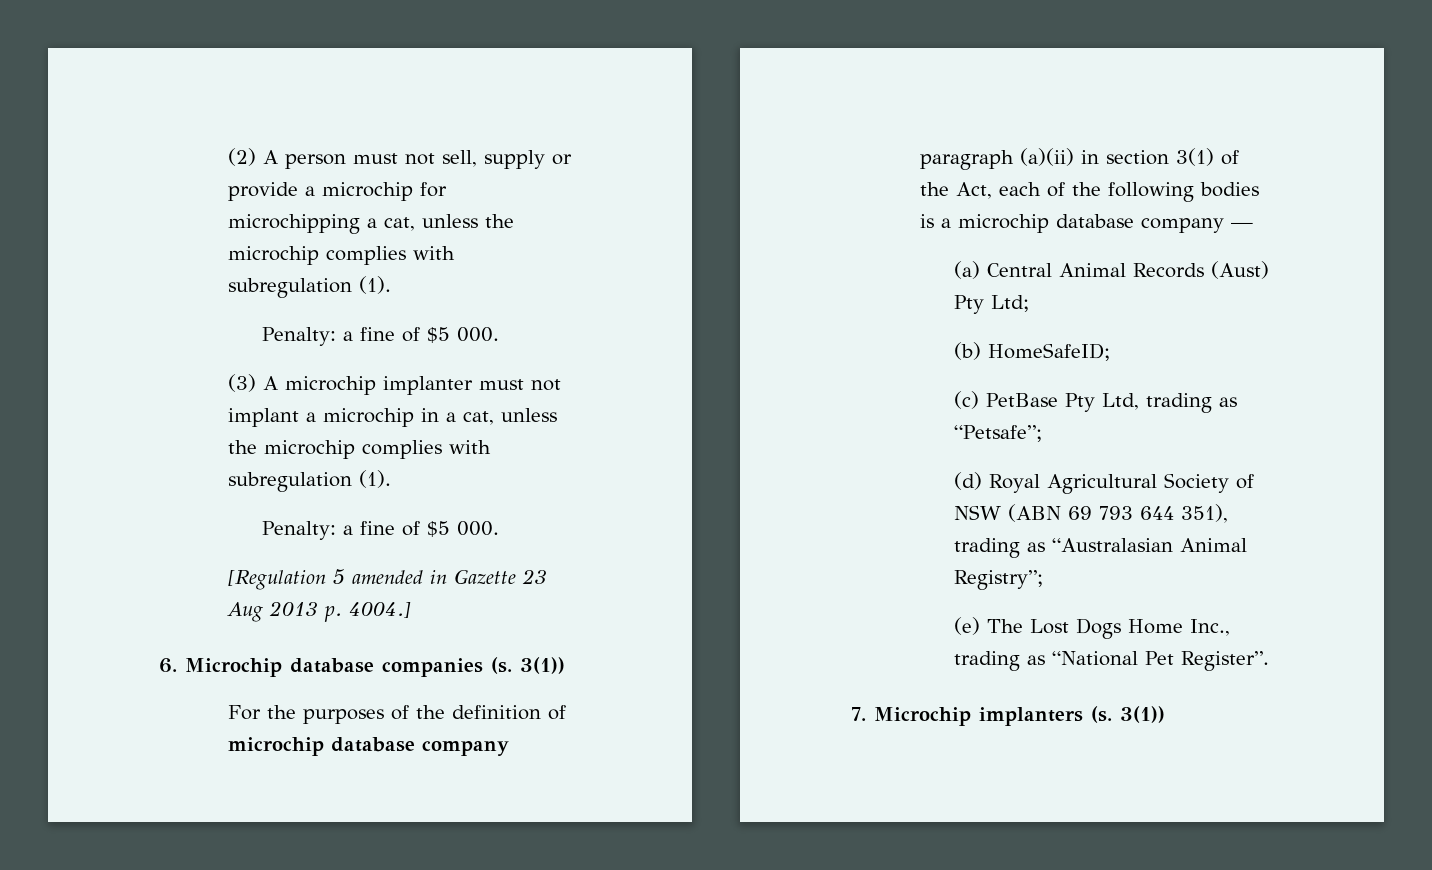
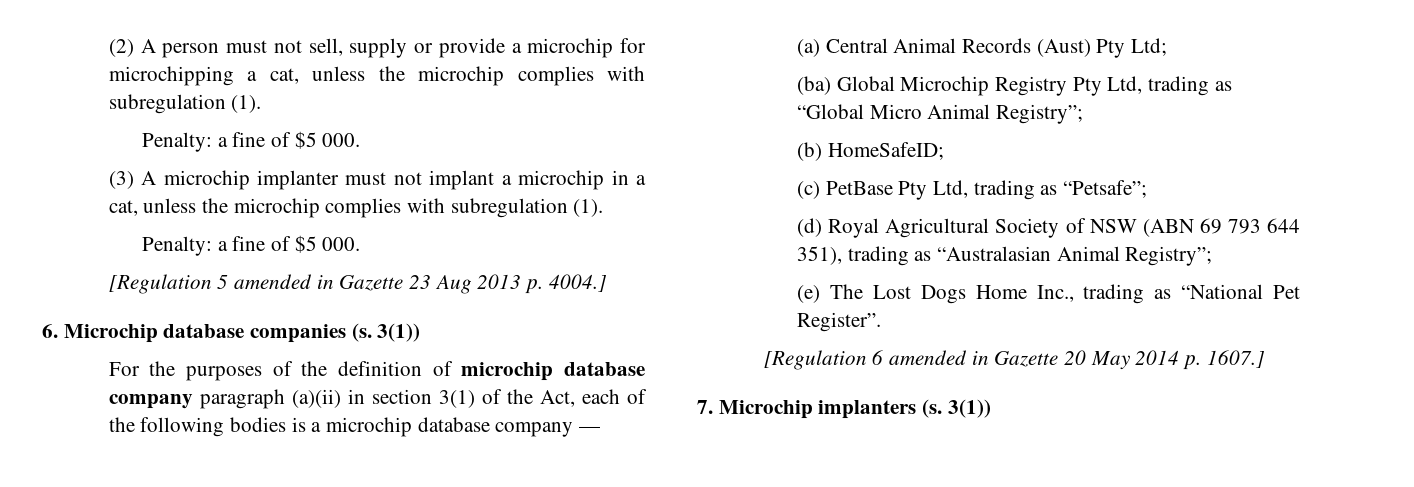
+ (ba) Global Microchip Registry Pty Ltd, trading as “Global Micro Animal Registry”;
+ [Regulation 6 amended in Gazette 20 May 2014 p. 1607.]

